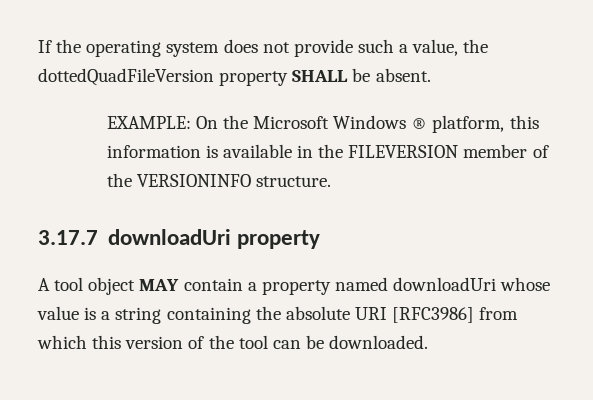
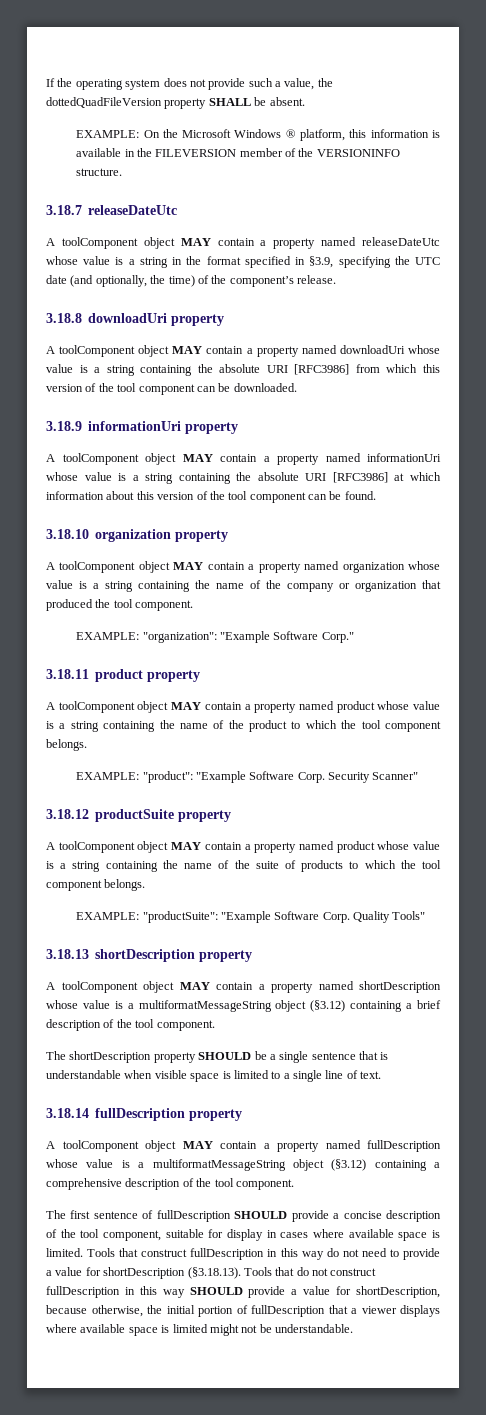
- 3.17.7 downloadUri property
+ 3.18.7 releaseDateUtc
+ A toolComponent object MAY contain a property named releaseDateUtc whose value is a string in the format specified in §3.9, specifying the UTC date (and optionally, the time) of the component’s release.
+ 3.18.8 downloadUri property
- A tool object MAY contain a property named downloadUri whose value is a string containing the absolute URI [RFC3986] from which this version of the tool can be downloaded.
+ A toolComponent object MAY contain a property named downloadUri whose value is a string containing the absolute URI [RFC3986] from which this version of the tool component can be downloaded.
+ 3.18.9 informationUri property
+ A toolComponent object MAY contain a property named informationUri whose value is a string containing the absolute URI [RFC3986] at which information about this version of the tool component can be found.
+ 3.18.10 organization property
+ A toolComponent object MAY contain a property named organization whose value is a string containing the name of the company or organization that produced the tool component.
+ EXAMPLE: "organization": "Example Software Corp."
+ 3.18.11 product property
+ A toolComponent object MAY contain a property named product whose value is a string containing the name of the product to which the tool component belongs.
+ EXAMPLE: "product": "Example Software Corp. Security Scanner"
+ 3.18.12 productSuite property
+ A toolComponent object MAY contain a property named product whose value is a string containing the name of the suite of products to which the tool component belongs.
+ EXAMPLE: "productSuite": "Example Software Corp. Quality Tools"
+ 3.18.13 shortDescription property
+ A toolComponent object MAY contain a property named shortDescription whose value is a multiformatMessageString object (§3.12) containing a brief description of the tool component.
+ The shortDescription property SHOULD be a single sentence that is understandable when visible space is limited to a single line of text.
+ 3.18.14 fullDescription property
+ A toolComponent object MAY contain a property named fullDescription whose value is a multiformatMessageString object (§3.12) containing a comprehensive description of the tool component.
+ The first sentence of fullDescription SHOULD provide a concise description of the tool component, suitable for display in cases where available space is limited. Tools that construct fullDescription in this way do not need to provide a value for shortDescription (§3.18.13). Tools that do not construct fullDescription in this way SHOULD provide a value for shortDescription, because otherwise, the initial portion of fullDescription that a viewer displays where available space is limited might not be understandable.

